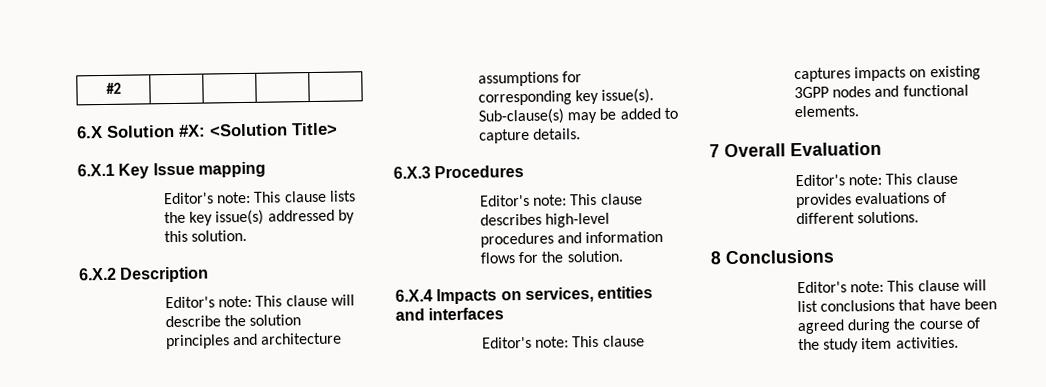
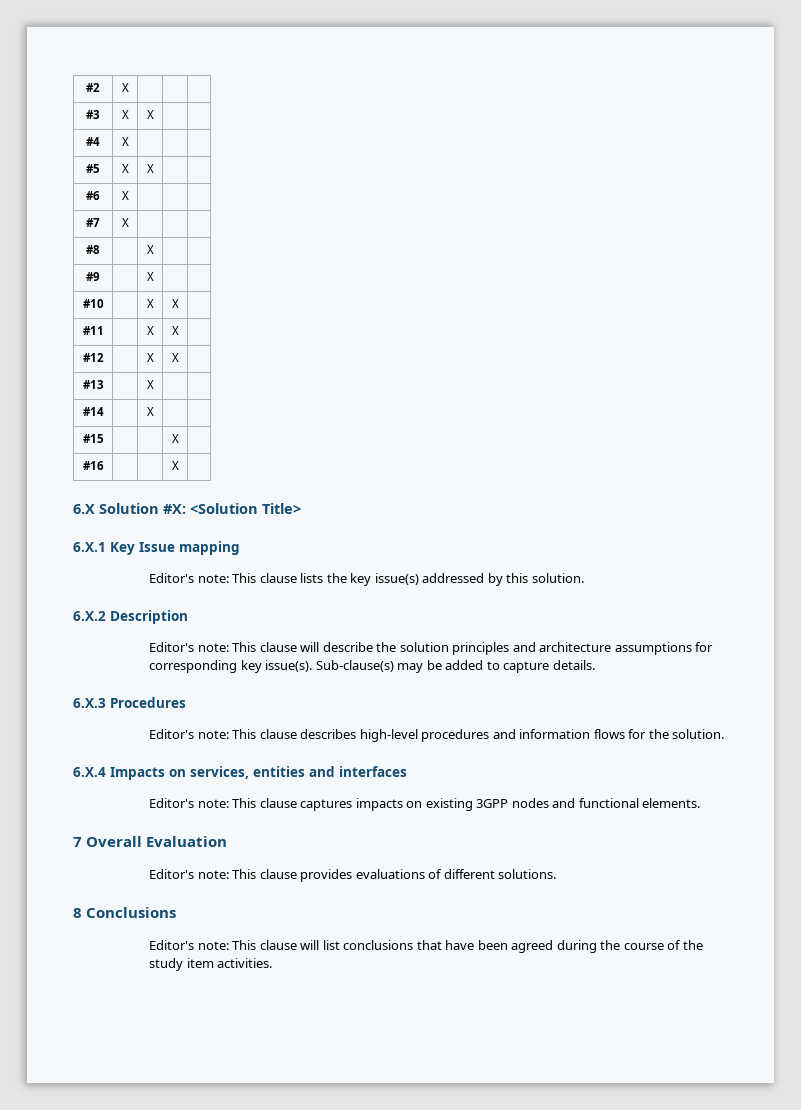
- #2 | | | |
+ #2 | X | | |
+ #3 | X | X | |
+ #4 | X | | |
+ #5 | X | X | |
+ #6 | X | | |
+ #7 | X | | |
+ #8 | | X | |
+ #9 | | X | |
+ #10 | | X | X |
+ #11 | | X | X |
+ #12 | | X | X |
+ #13 | | X | |
+ #14 | | X | |
+ #15 | | | X |
+ #16 | | | X |

